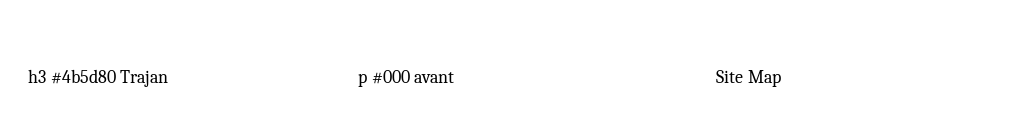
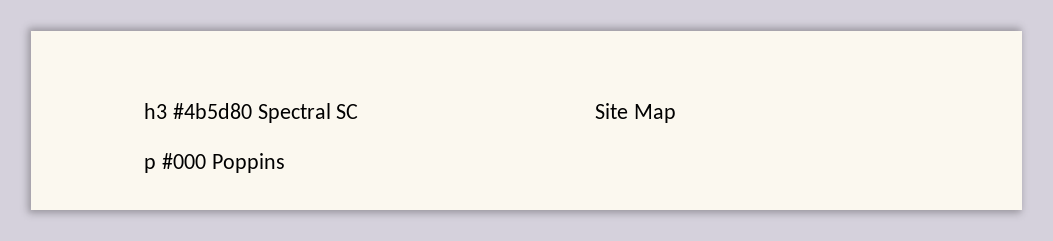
- h3 #4b5d80 Trajan
+ h3 #4b5d80 Spectral SC
- p #000 avant
+ p #000 Poppins

